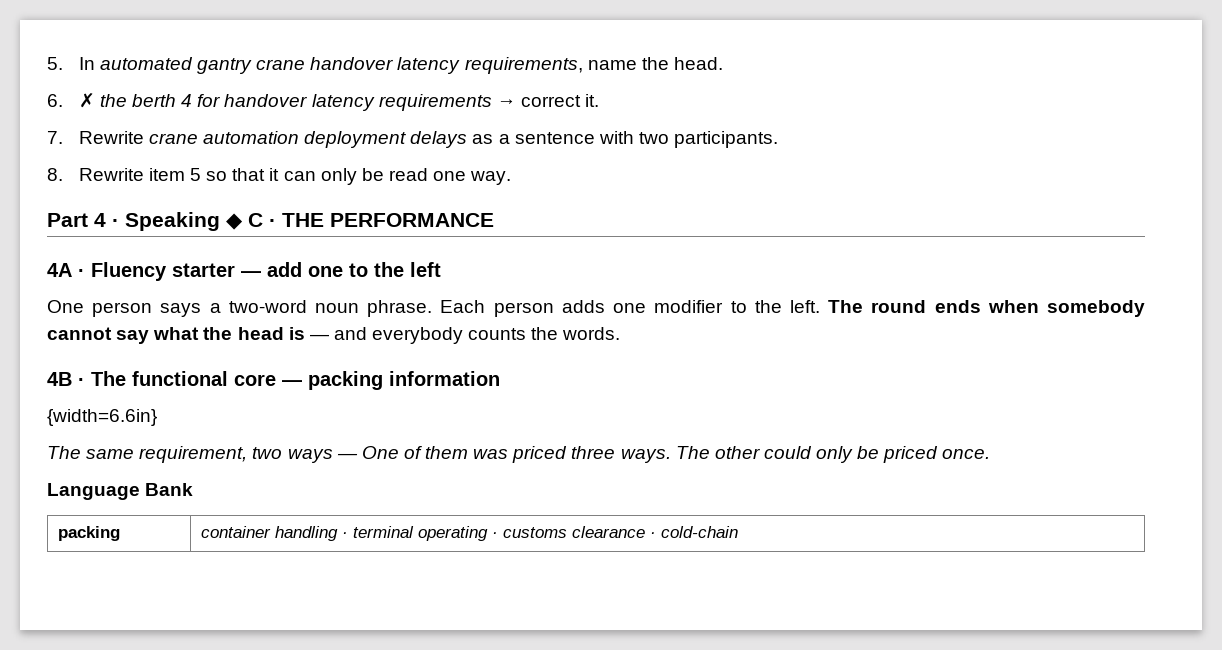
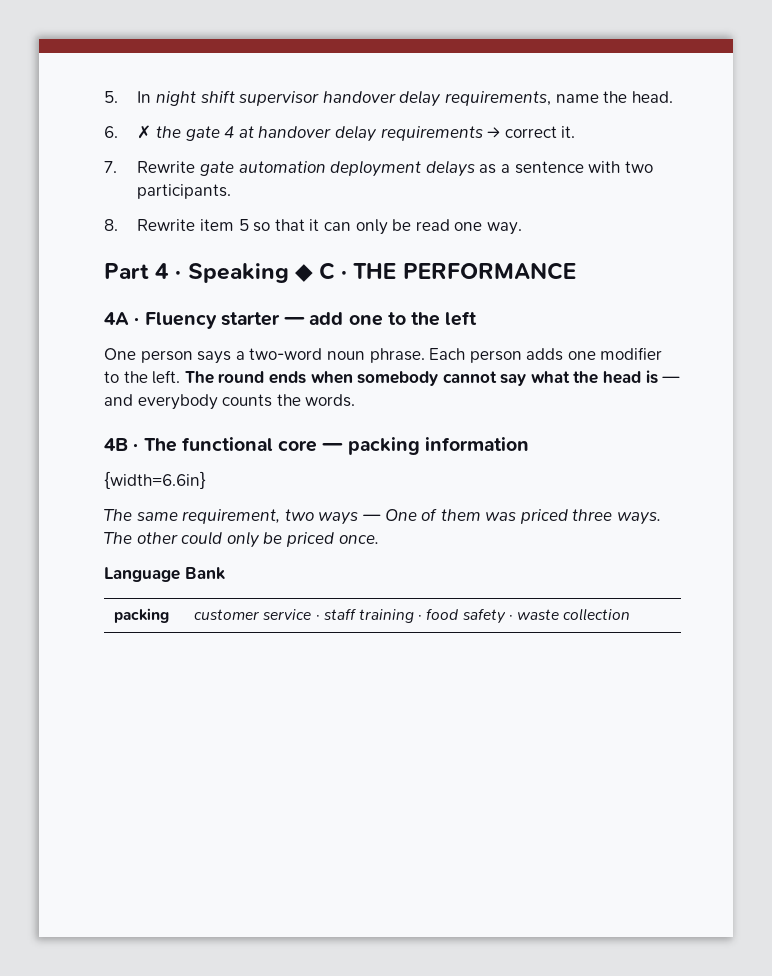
- 5. In automated gantry crane handover latency requirements, name the head.
+ 5. In night shift supervisor handover delay requirements, name the head.
- 6. ✗ the berth 4 for handover latency requirements → correct it.
+ 6. ✗ the gate 4 at handover delay requirements → correct it.
- 7. Rewrite crane automation deployment delays as a sentence with two participants.
+ 7. Rewrite gate automation deployment delays as a sentence with two participants.
- packing | container handling · terminal operating · customs clearance · cold-chain
+ packing | customer service · staff training · food safety · waste collection

